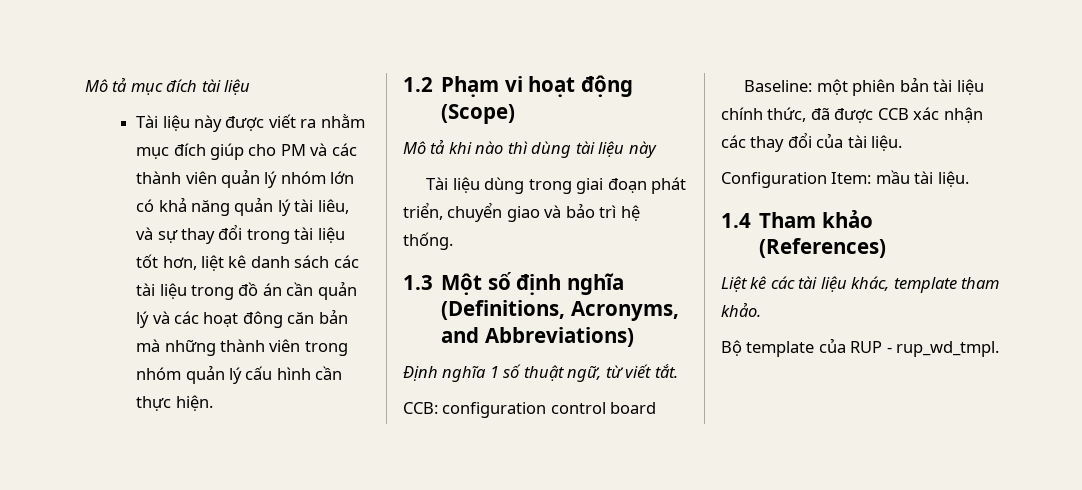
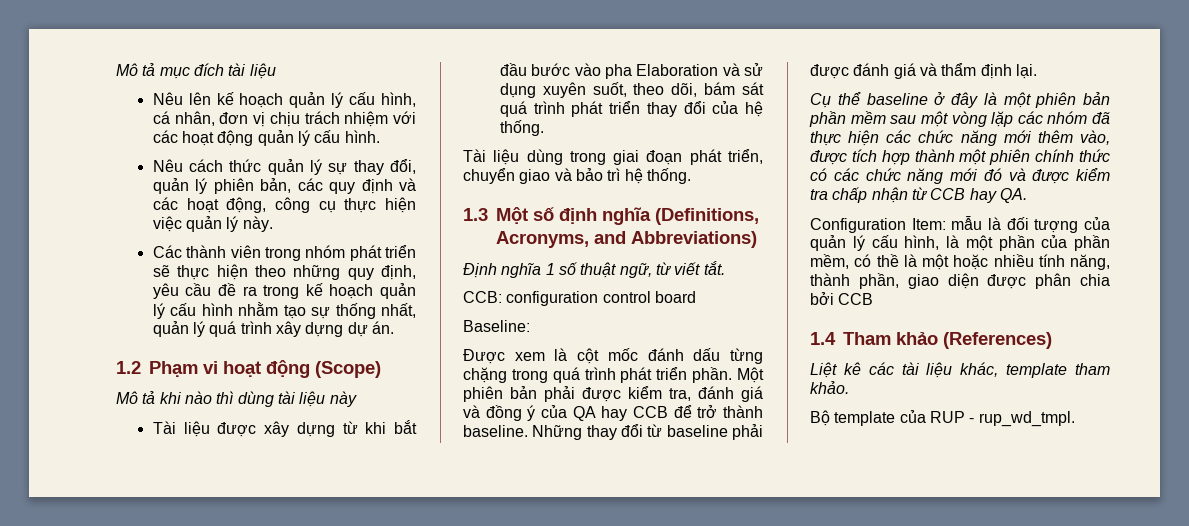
- Tài liệu này được viết ra nhằm mục đích giúp cho PM và các thành viên quản lý nhóm lớn có khả năng quản lý tài liêu, và sự thay đổi trong tài liệu tốt hơn, liệt kê danh sách các tài liệu trong đồ án cần quản lý và các hoạt đông căn bản mà những thành viên trong nhóm quản lý cấu hình cần thực hiện.
+ Nêu lên kế hoạch quản lý cấu hình, cá nhân, đơn vị chịu trách nhiệm với các hoạt động quản lý cấu hình.
+ Nêu cách thức quản lý sự thay đổi, quản lý phiên bản, các quy định và các hoạt động, công cụ thực hiện việc quản lý này.
+ Các thành viên trong nhóm phát triển sẽ thực hiện theo những quy định, yêu cầu đề ra trong kế hoạch quản lý cấu hình nhằm tạo sự thống nhất, quản lý quá trình xây dựng dự án.
+ Tài liệu được xây dựng từ khi bắt đầu bước vào pha Elaboration và sử dụng xuyên suốt, theo dõi, bám sát quá trình phát triển thay đổi của hệ thống.
- Baseline: một phiên bản tài liệu chính thức, đã được CCB xác nhận các thay đổi của tài liệu.
- Configuration Item: mầu tài liệu.
+ Baseline:
+ Được xem là cột mốc đánh dấu từng chặng trong quá trình phát triển phần. Một phiên bản phải được kiểm tra, đánh giá và đồng ý của QA hay CCB để trở thành baseline. Những thay đổi từ baseline phải được đánh giá và thẩm định lại.
+ Cụ thể baseline ở đây là một phiên bản phần mềm sau một vòng lặp các nhóm đã thực hiện các chức năng mới thêm vào, được tích hợp thành một phiên chính thức có các chức năng mới đó và được kiểm tra chấp nhận từ CCB hay QA.
+ Configuration Item: mẫu là đối tượng của quản lý cấu hình, là một phần của phần mềm, có thề là một hoặc nhiều tính năng, thành phần, giao diện được phân chia bởi CCB

